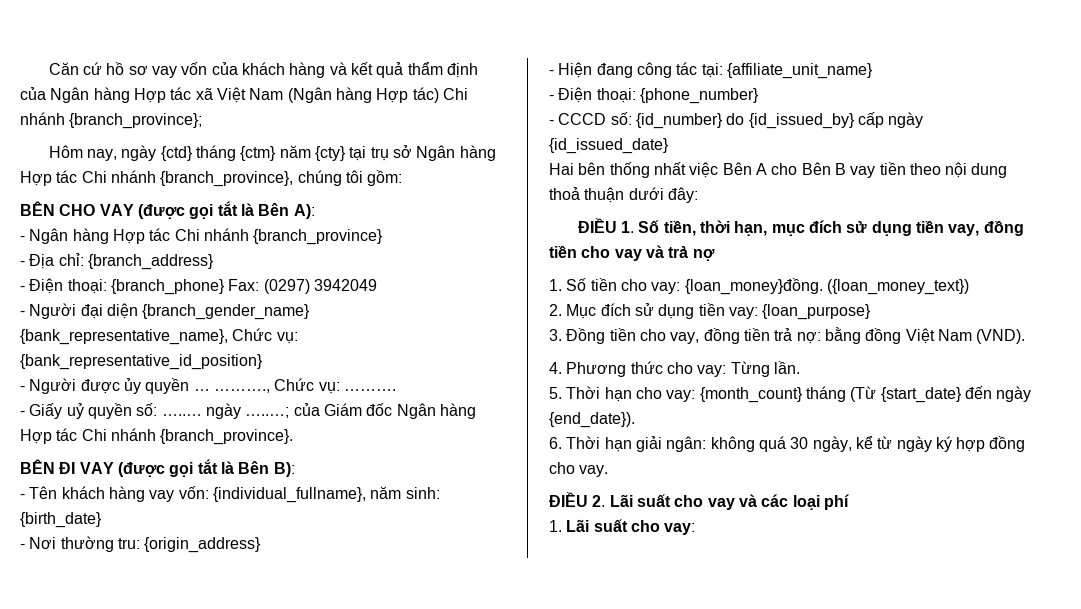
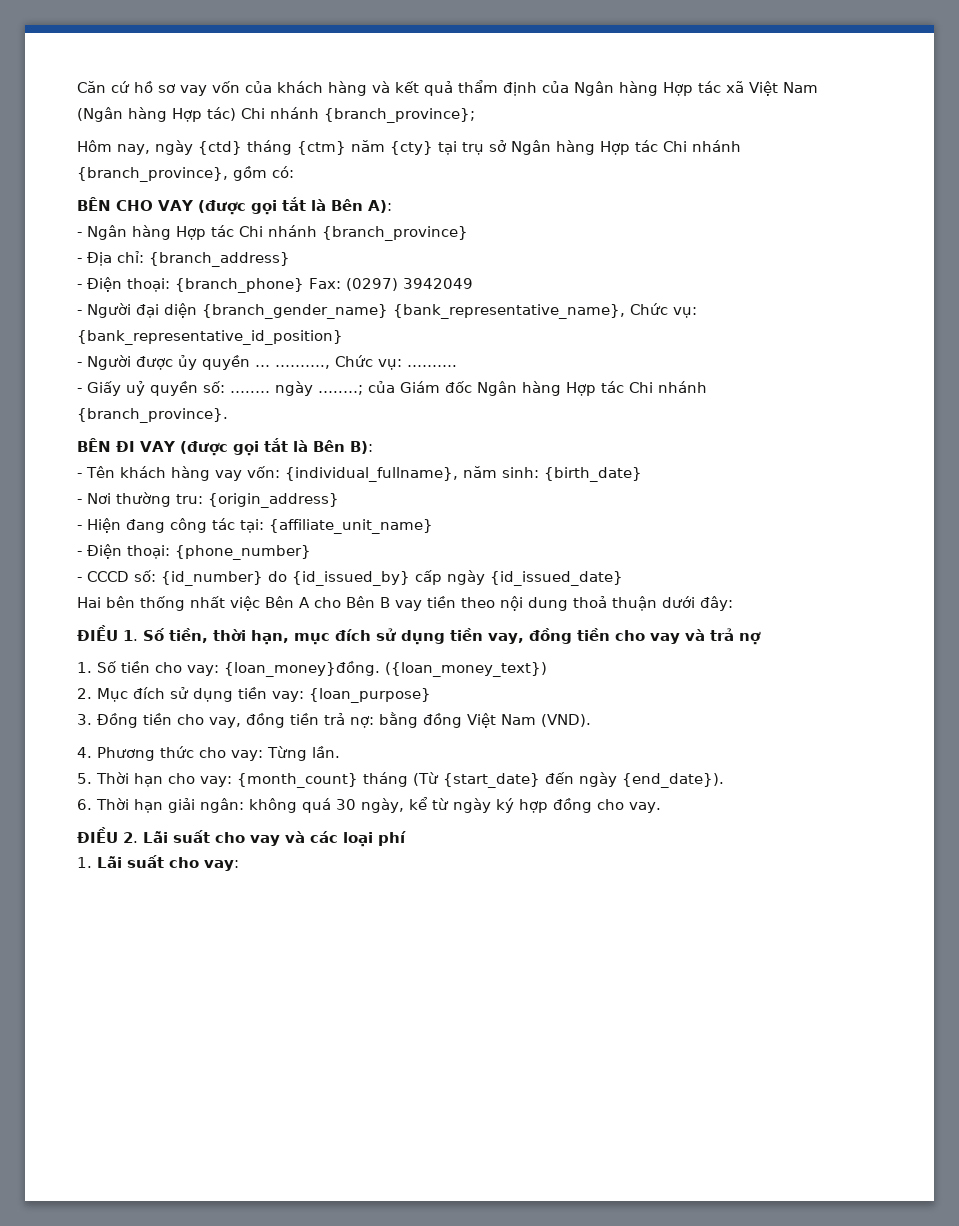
- Hôm nay, ngày {ctd} tháng {ctm} năm {cty} tại trụ sở Ngân hàng Hợp tác Chi nhánh {branch_province}, chúng tôi gồm:
+ Hôm nay, ngày {ctd} tháng {ctm} năm {cty} tại trụ sở Ngân hàng Hợp tác Chi nhánh {branch_province}, gồm có:

